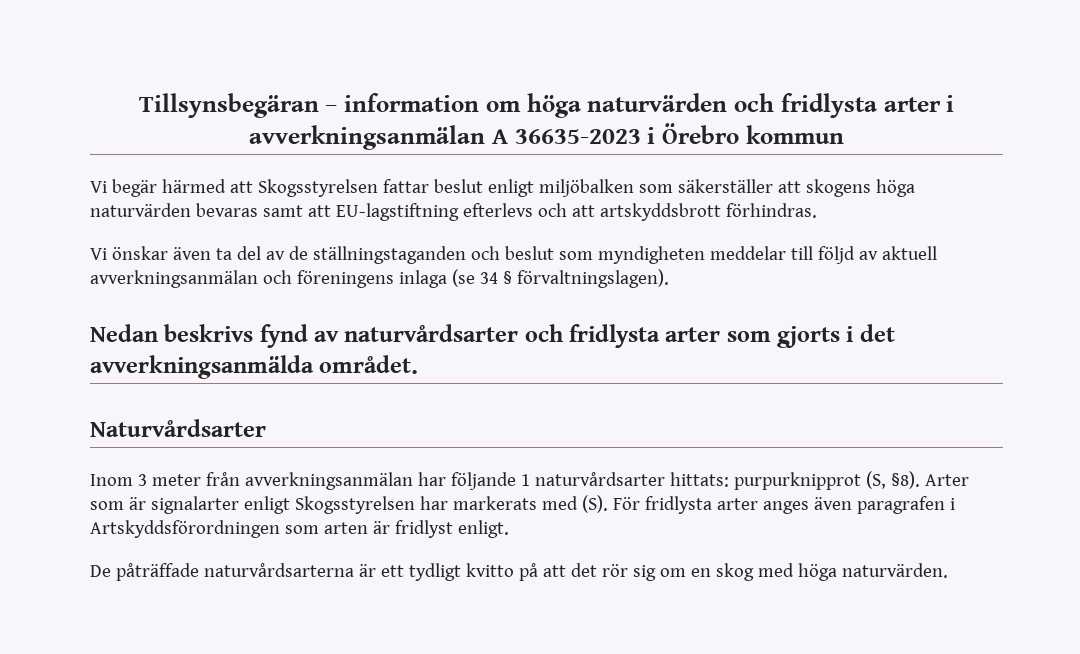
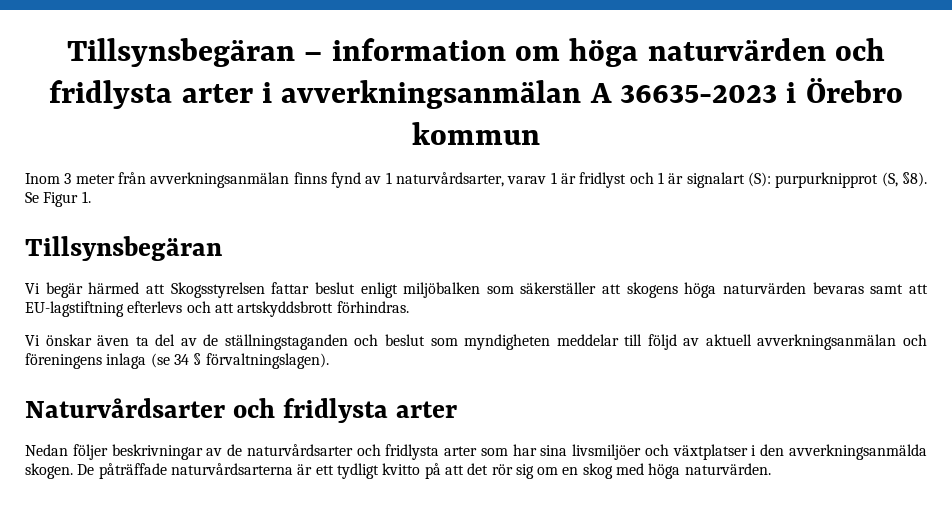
+ Inom 3 meter från avverkningsanmälan finns fynd av 1 naturvårdsarter, varav 1 är fridlyst och 1 är signalart (S): purpurknipprot (S, §8). Se Figur 1.
+ Tillsynsbegäran
- Nedan beskrivs fynd av naturvårdsarter och fridlysta arter som gjorts i det avverkningsanmälda området.
- Naturvårdsarter
- Inom 3 meter från avverkningsanmälan har följande 1 naturvårdsarter hittats: purpurknipprot (S, §8). Arter som är signalarter enligt Skogsstyrelsen har markerats med (S). För fridlysta arter anges även paragrafen i Artskyddsförordningen som arten är fridlyst enligt.
- De påträffade naturvårdsarterna är ett tydligt kvitto på att det rör sig om en skog med höga naturvärden.
+ Naturvårdsarter och fridlysta arter
+ Nedan följer beskrivningar av de naturvårdsarter och fridlysta arter som har sina livsmiljöer och växtplatser i den avverkningsanmälda skogen. De påträffade naturvårdsarterna är ett tydligt kvitto på att det rör sig om en skog med höga naturvärden.

